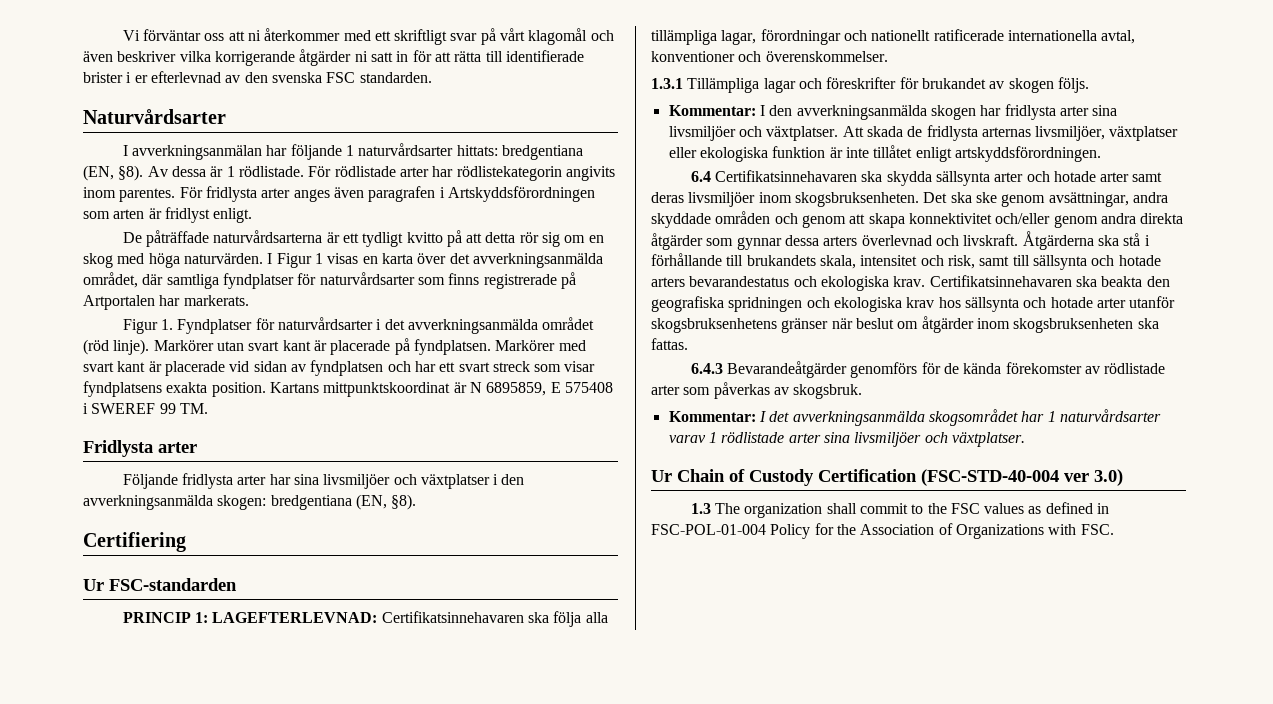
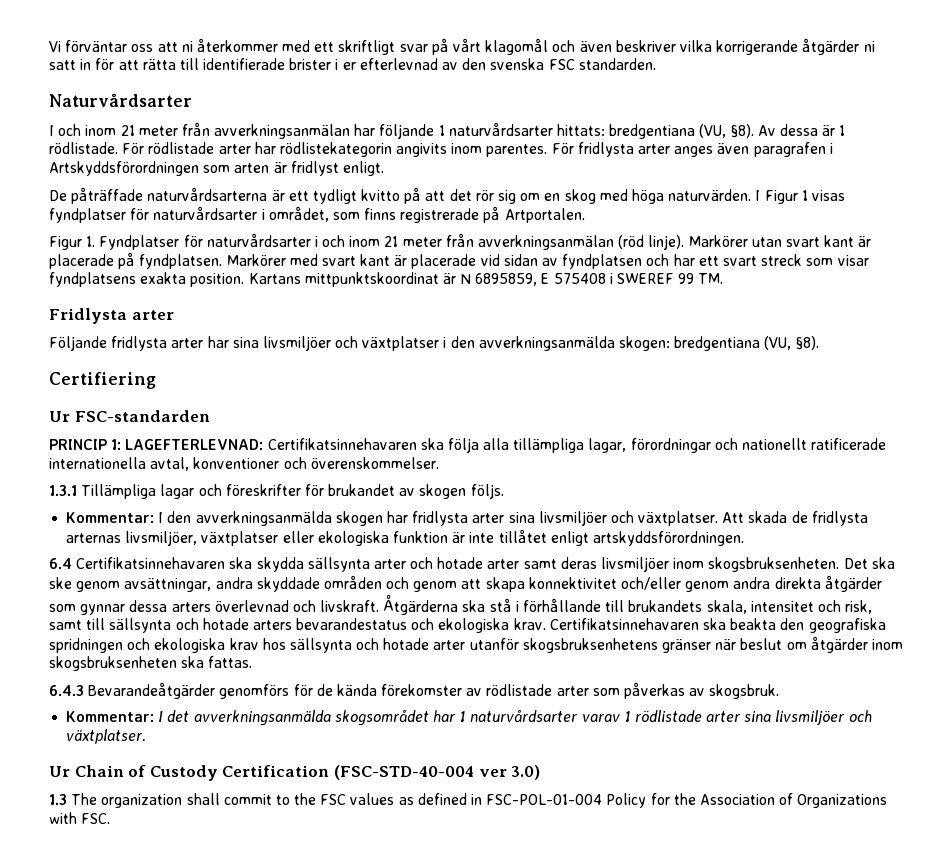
- I avverkningsanmälan har följande 1 naturvårdsarter hittats: bredgentiana (EN, §8).
+ I och inom 21 meter från avverkningsanmälan har följande 1 naturvårdsarter hittats: bredgentiana (VU, §8).
- De påträffade naturvårdsarterna är ett tydligt kvitto på att detta rör sig om en skog med höga naturvärden.
+ De påträffade naturvårdsarterna är ett tydligt kvitto på att det rör sig om en skog med höga naturvärden.
- I Figur 1 visas en karta över det avverkningsanmälda området, där samtliga fyndplatser för naturvårdsarter som finns registrerade på Artportalen har markerats.
+ I Figur 1 visas fyndplatser för naturvårdsarter i området, som finns registrerade på Artportalen.
- Figur 1. Fyndplatser för naturvårdsarter i det avverkningsanmälda området (röd linje).
+ Figur 1. Fyndplatser för naturvårdsarter i och inom 21 meter från avverkningsanmälan (röd linje).
- Följande fridlysta arter har sina livsmiljöer och växtplatser i den avverkningsanmälda skogen: bredgentiana (EN, §8).
+ Följande fridlysta arter har sina livsmiljöer och växtplatser i den avverkningsanmälda skogen: bredgentiana (VU, §8).

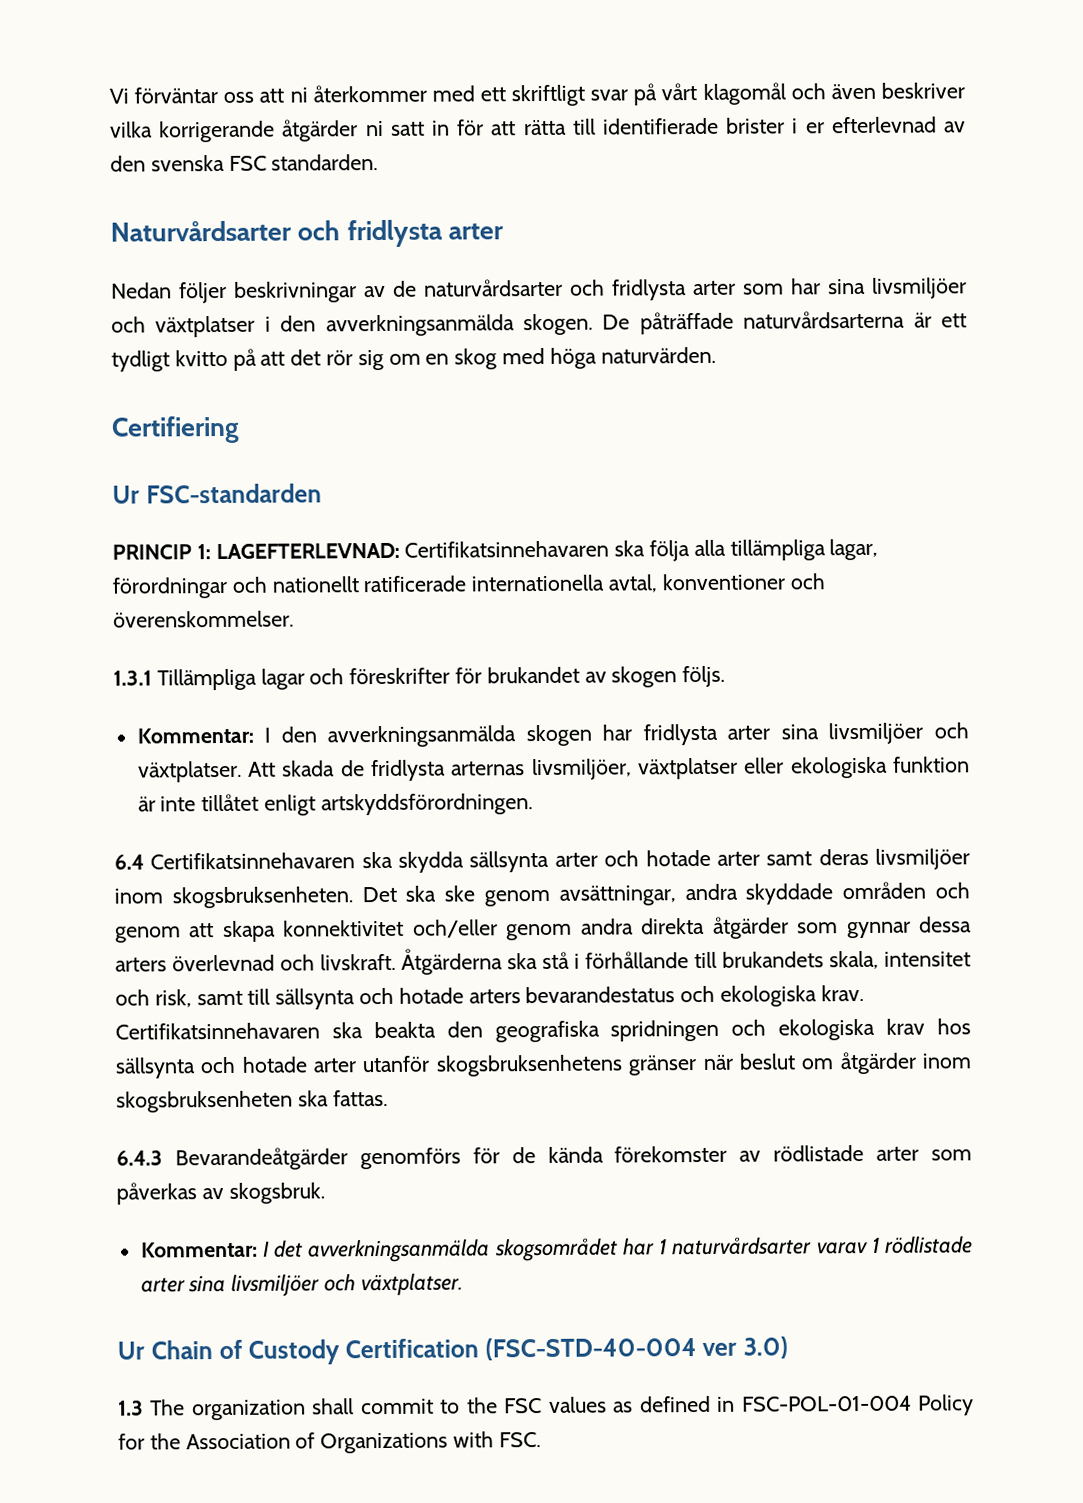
- Naturvårdsarter
- I och inom 21 meter från avverkningsanmälan har följande 1 naturvårdsarter hittats: bredgentiana (VU, §8). Av dessa är 1 rödlistade. För rödlistade arter har rödlistekategorin angivits inom parentes. För fridlysta arter anges även paragrafen i Artskyddsförordningen som arten är fridlyst enligt.
- De påträffade naturvårdsarterna är ett tydligt kvitto på att det rör sig om en skog med höga naturvärden. I Figur 1 visas fyndplatser för naturvårdsarter i området, som finns registrerade på Artportalen.
- Figur 1. Fyndplatser för naturvårdsarter i och inom 21 meter från avverkningsanmälan (röd linje). Markörer utan svart kant är placerade på fyndplatsen. Markörer med svart kant är placerade vid sidan av fyndplatsen och har ett svart streck som visar fyndplatsens exakta position. Kartans mittpunktskoordinat är N 6895859, E 575408 i SWEREF 99 TM.
- Fridlysta arter
- Följande fridlysta arter har sina livsmiljöer och växtplatser i den avverkningsanmälda skogen: bredgentiana (VU, §8).
+ Naturvårdsarter och fridlysta arter
+ Nedan följer beskrivningar av de naturvårdsarter och fridlysta arter som har sina livsmiljöer och växtplatser i den avverkningsanmälda skogen. De påträffade naturvårdsarterna är ett tydligt kvitto på att det rör sig om en skog med höga naturvärden.

